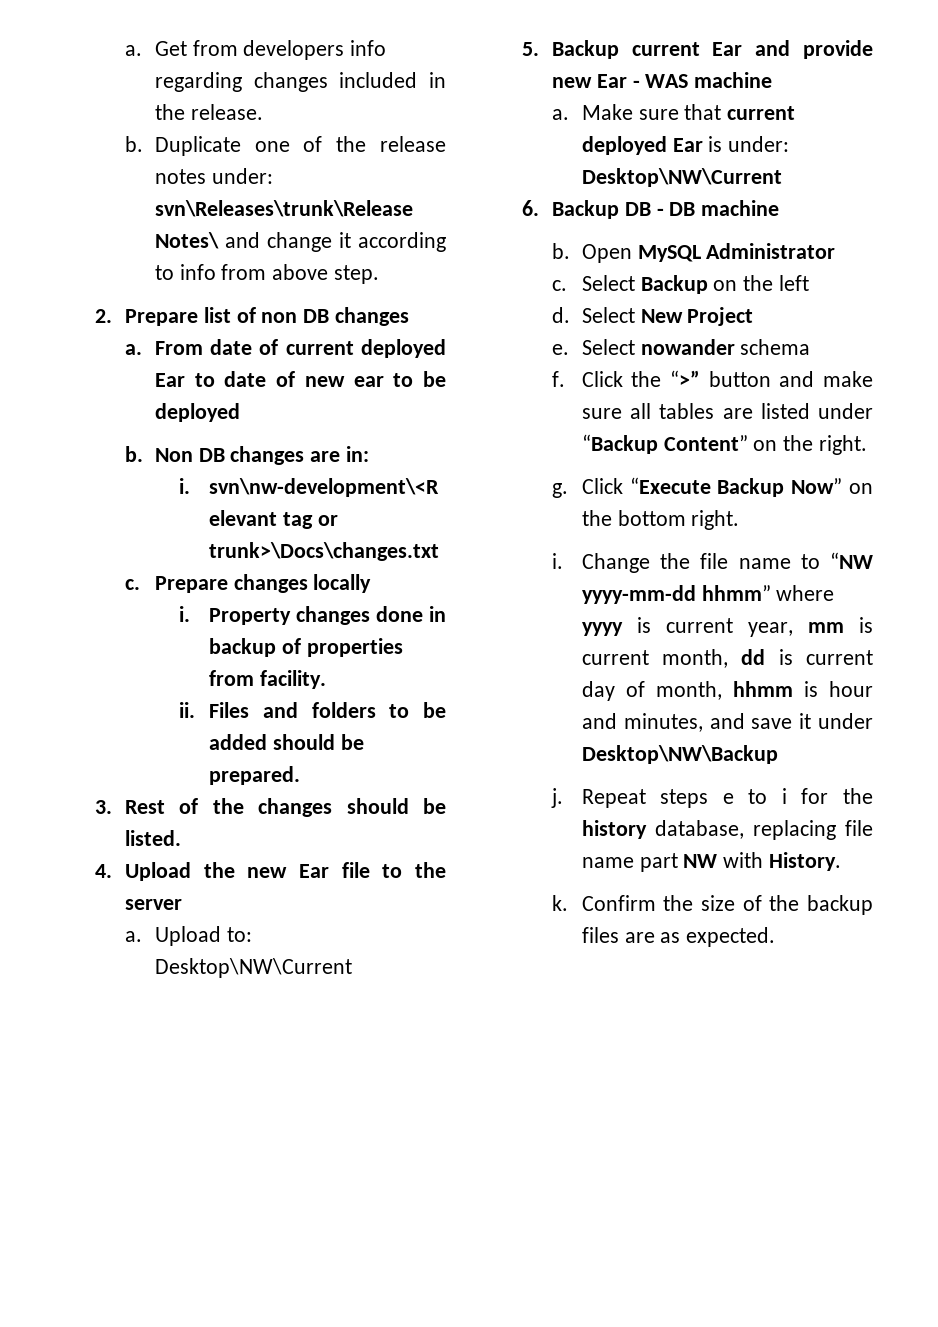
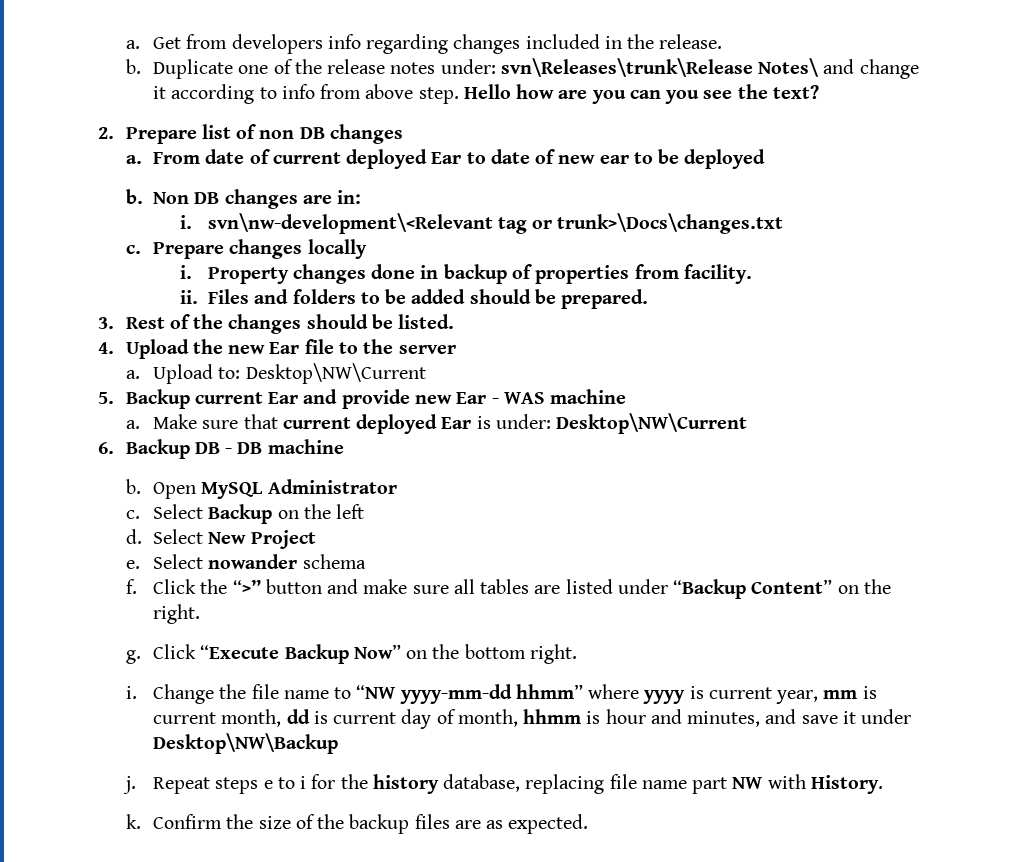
+ Hello how are you can you see the text?

